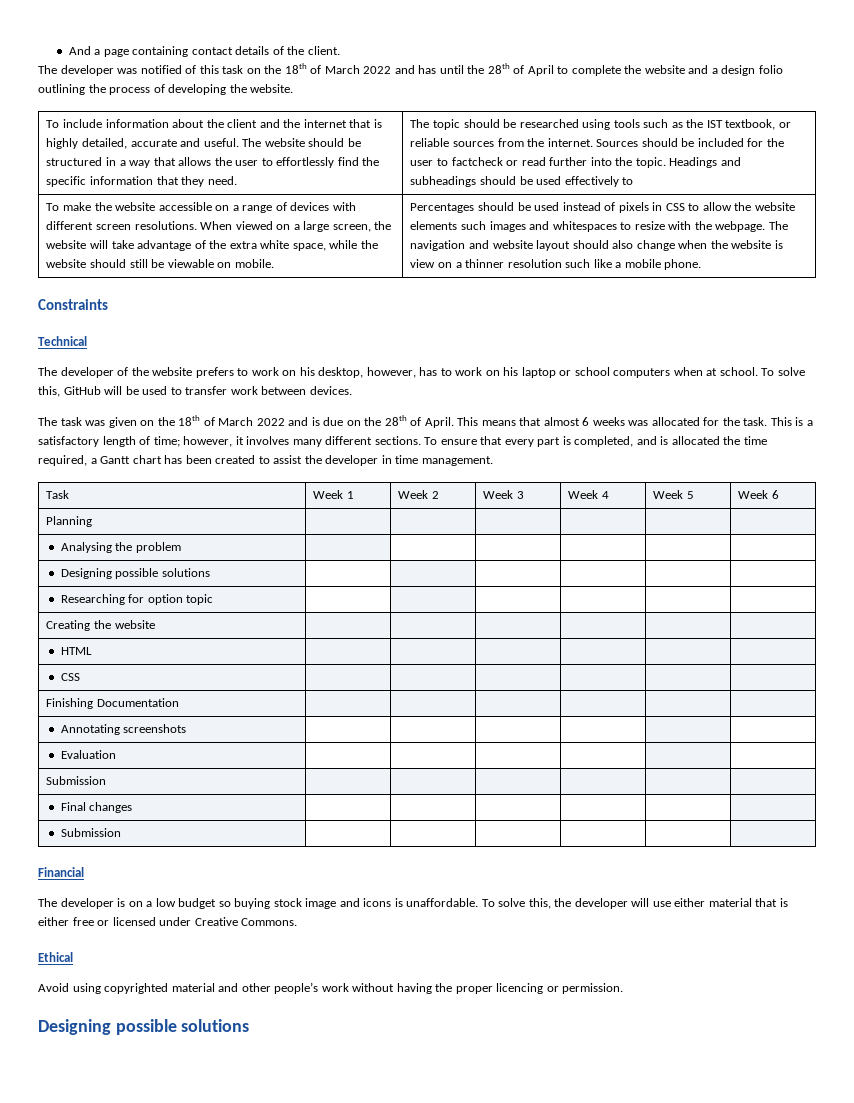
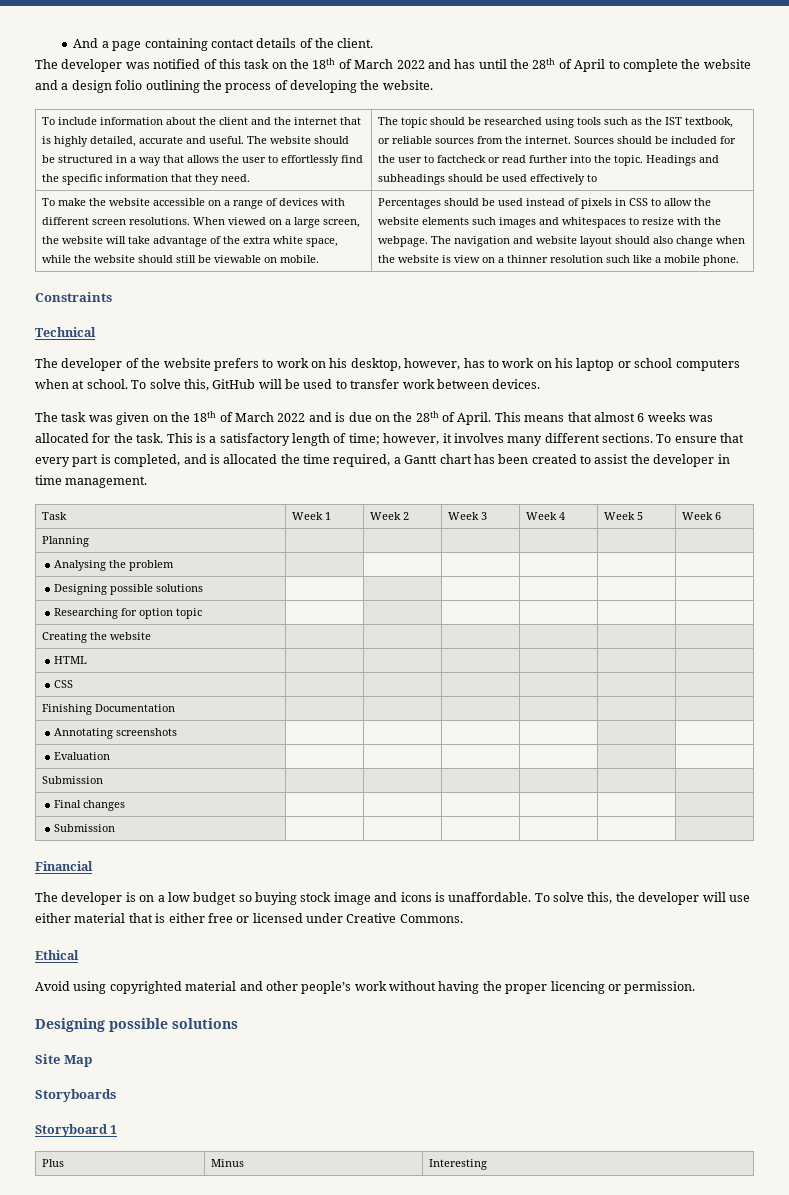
+ Site Map
+ Storyboards
+ Storyboard 1
+ Plus | Minus | Interesting

